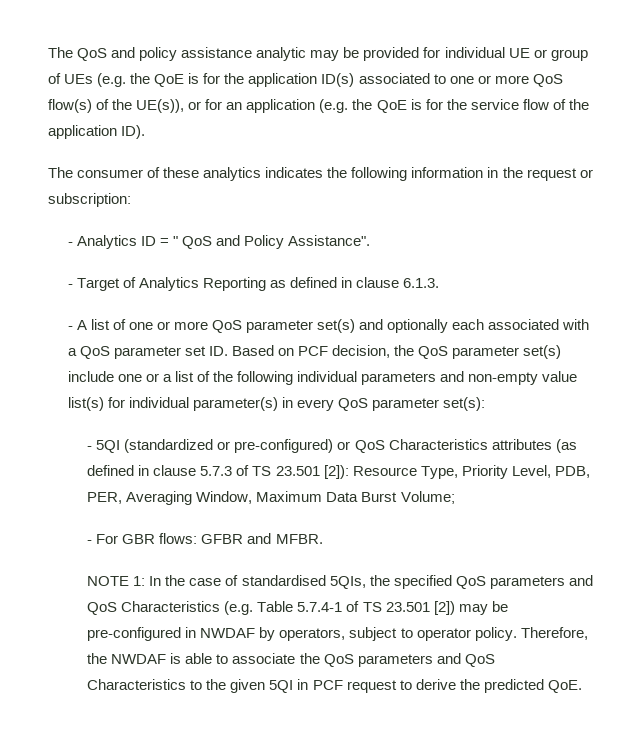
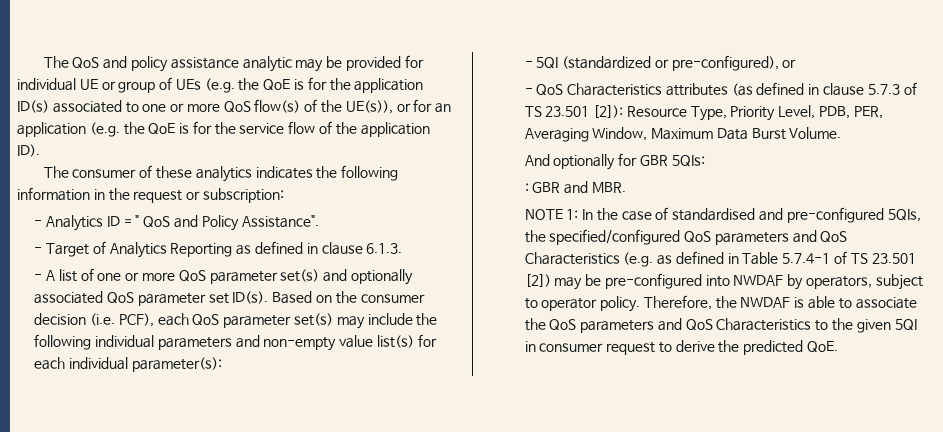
- - A list of one or more QoS parameter set(s) and optionally each associated with a QoS parameter set ID. Based on PCF decision, the QoS parameter set(s) include one or a list of the following individual parameters and non-empty value list(s) for individual parameter(s) in every QoS parameter set(s):
+ - A list of one or more QoS parameter set(s) and optionally associated QoS parameter set ID(s). Based on the consumer decision (i.e. PCF), each QoS parameter set(s) may include the following individual parameters and non-empty value list(s) for each individual parameter(s):
- - 5QI (standardized or pre-configured) or QoS Characteristics attributes (as defined in clause 5.7.3 of TS 23.501 [2]): Resource Type, Priority Level, PDB, PER, Averaging Window, Maximum Data Burst Volume;
- - For GBR flows: GFBR and MFBR.
+ - 5QI (standardized or pre-configured), or
+ - QoS Characteristics attributes (as defined in clause 5.7.3 of TS 23.501 [2]): Resource Type, Priority Level, PDB, PER, Averaging Window, Maximum Data Burst Volume.
+ And optionally for GBR 5QIs:
+ : GBR and MBR.
- NOTE 1: In the case of standardised 5QIs, the specified QoS parameters and QoS Characteristics (e.g. Table 5.7.4-1 of TS 23.501 [2]) may be pre-configured in NWDAF by operators, subject to operator policy.
+ NOTE 1: In the case of standardised and pre-configured 5QIs, the specified/configured QoS parameters and QoS Characteristics (e.g. as defined in Table 5.7.4-1 of TS 23.501 [2]) may be pre-configured into NWDAF by operators, subject to operator policy.
- Therefore, the NWDAF is able to associate the QoS parameters and QoS Characteristics to the given 5QI in PCF request to derive the predicted QoE.
+ Therefore, the NWDAF is able to associate the QoS parameters and QoS Characteristics to the given 5QI in consumer request to derive the predicted QoE.

